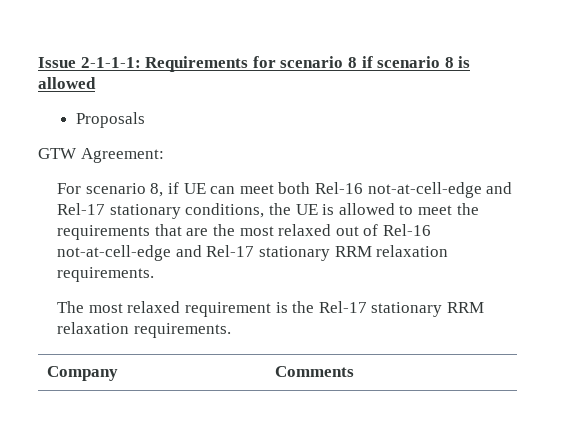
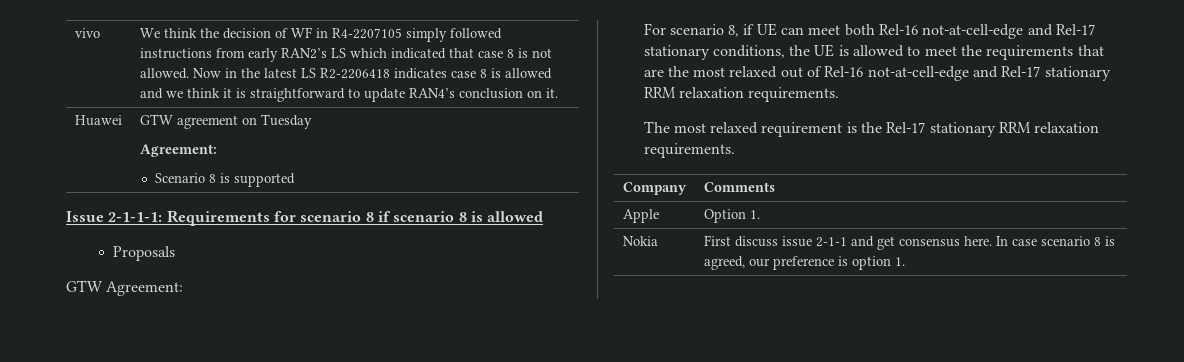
+ vivo | We think the decision of WF in R4-2207105 simply followed instructions from early RAN2’s LS which indicated that case 8 is not allowed. Now in the latest LS R2-2206418 indicates case 8 is allowed and we think it is straightforward to update RAN4’s conclusion on it.
+ Huawei | GTW agreement on Tuesday
+ Agreement:
+ Scenario 8 is supported
+ Apple | Option 1.
+ Nokia | First discuss issue 2-1-1 and get consensus here. In case scenario 8 is agreed, our preference is option 1.

